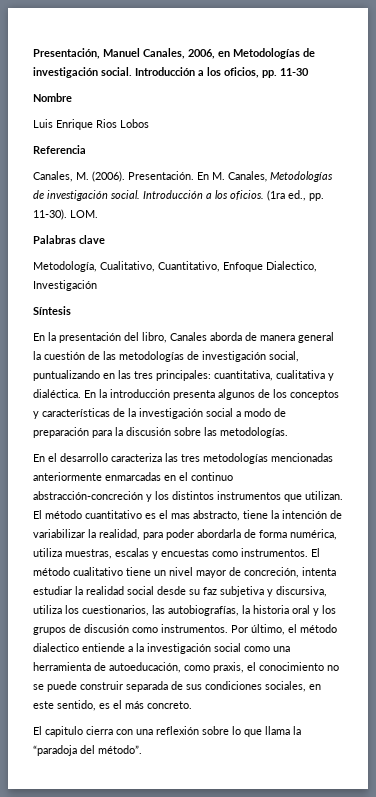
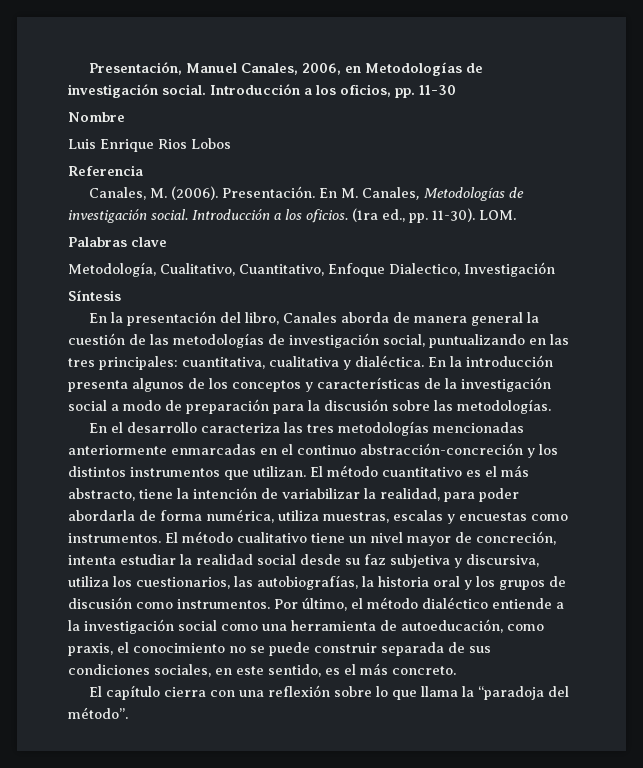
- El método cuantitativo es el mas abstracto, tiene la intención de variabilizar la realidad, para poder abordarla de forma numérica, utiliza muestras, escalas y encuestas como instrumentos.
+ El método cuantitativo es el más abstracto, tiene la intención de variabilizar la realidad, para poder abordarla de forma numérica, utiliza muestras, escalas y encuestas como instrumentos.
- Por último, el método dialectico entiende a la investigación social como una herramienta de autoeducación, como praxis, el conocimiento no se puede construir separada de sus condiciones sociales, en este sentido, es el más concreto.
+ Por último, el método dialéctico entiende a la investigación social como una herramienta de autoeducación, como praxis, el conocimiento no se puede construir separada de sus condiciones sociales, en este sentido, es el más concreto.
- El capitulo cierra con una reflexión sobre lo que llama la “paradoja del método”.
+ El capítulo cierra con una reflexión sobre lo que llama la “paradoja del método”.

